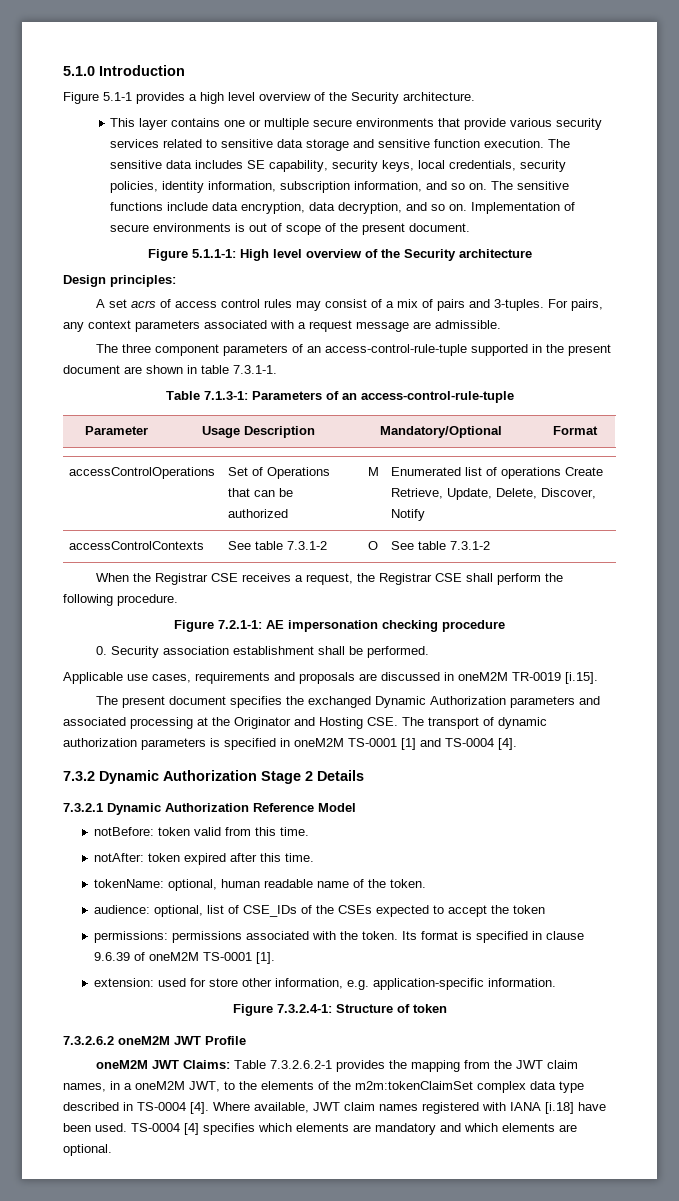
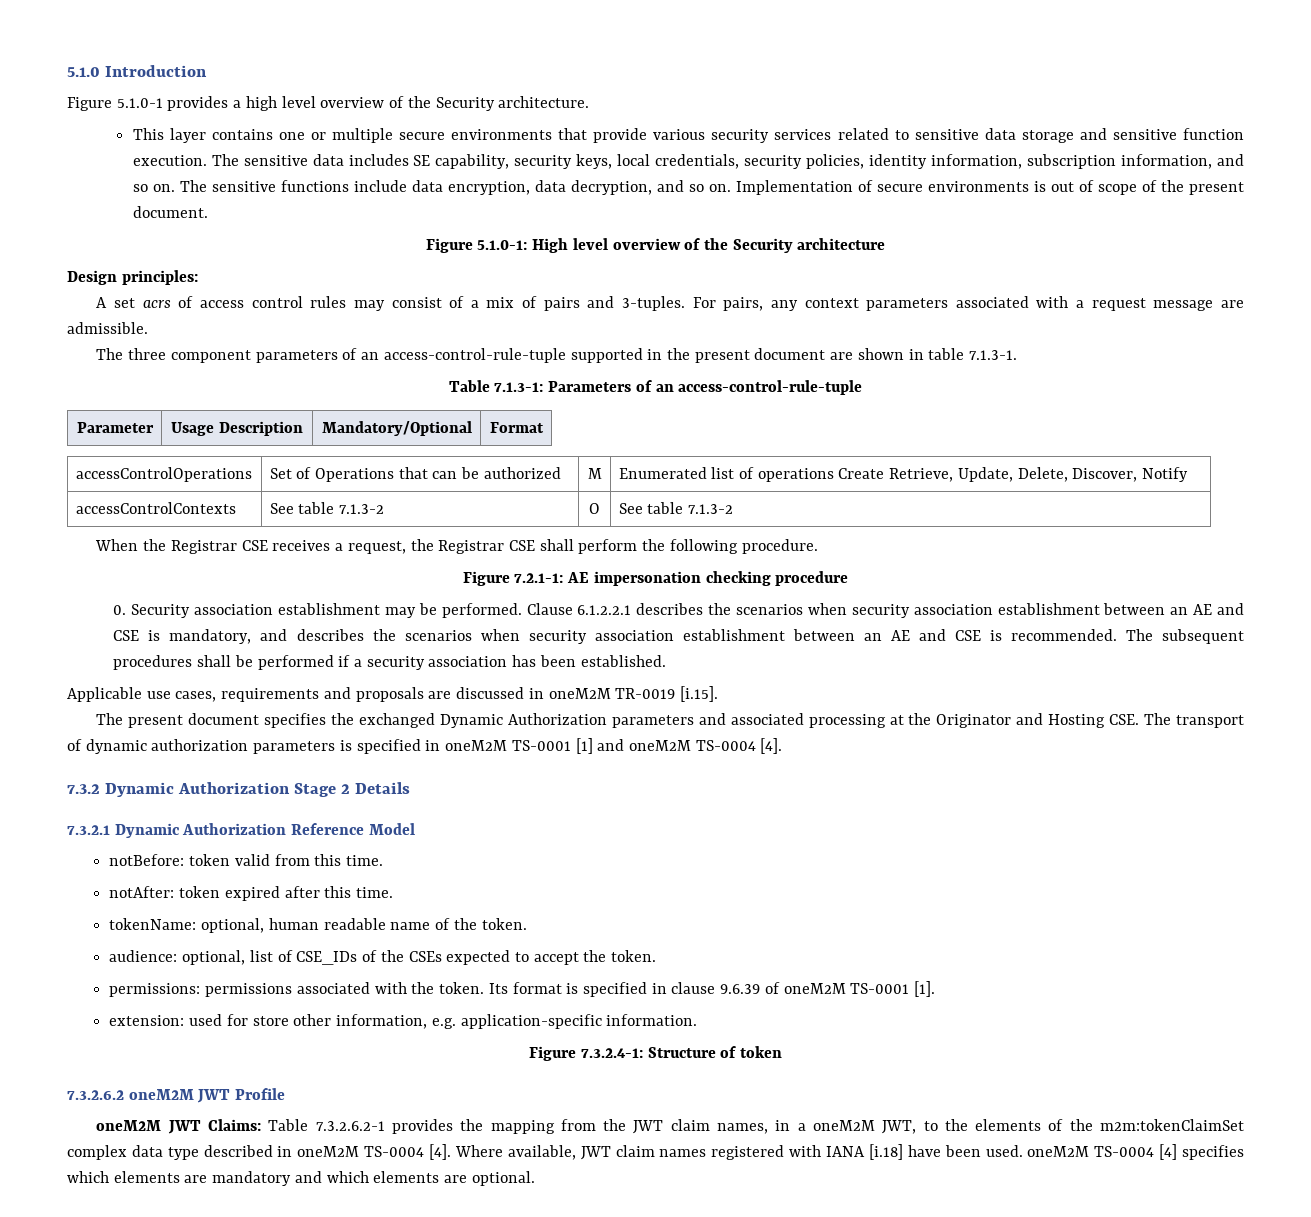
- Figure 5.1-1 provides a high level overview of the Security architecture.
+ Figure 5.1.0-1 provides a high level overview of the Security architecture.
- Figure 5.1.1-1: High level overview of the Security architecture
+ Figure 5.1.0-1: High level overview of the Security architecture
- The three component parameters of an access-control-rule-tuple supported in the present document are shown in table 7.3.1-1.
+ The three component parameters of an access-control-rule-tuple supported in the present document are shown in table 7.1.3-1.
- accessControlContexts | See table 7.3.1-2 | O | See table 7.3.1-2
+ accessControlContexts | See table 7.1.3-2 | O | See table 7.1.3-2
- 0. Security association establishment shall be performed.
+ 0. Security association establishment may be performed. Clause 6.1.2.2.1 describes the scenarios when security association establishment between an AE and CSE is mandatory, and describes the scenarios when security association establishment between an AE and CSE is recommended. The subsequent procedures shall be performed if a security association has been established.
- The present document specifies the exchanged Dynamic Authorization parameters and associated processing at the Originator and Hosting CSE. The transport of dynamic authorization parameters is specified in oneM2M TS-0001 [1] and TS-0004 [4].
+ The present document specifies the exchanged Dynamic Authorization parameters and associated processing at the Originator and Hosting CSE. The transport of dynamic authorization parameters is specified in oneM2M TS-0001 [1] and oneM2M TS-0004 [4].
- audience: optional, list of CSE_IDs of the CSEs expected to accept the token
+ audience: optional, list of CSE_IDs of the CSEs expected to accept the token.
- oneM2M JWT Claims: Table 7.3.2.6.2-1 provides the mapping from the JWT claim names, in a oneM2M JWT, to the elements of the m2m:tokenClaimSet complex data type described in TS-0004 [4].
+ oneM2M JWT Claims: Table 7.3.2.6.2-1 provides the mapping from the JWT claim names, in a oneM2M JWT, to the elements of the m2m:tokenClaimSet complex data type described in oneM2M TS-0004 [4].
- Where available, JWT claim names registered with IANA [i.18] have been used. TS-0004 [4] specifies which elements are mandatory and which elements are optional.
+ Where available, JWT claim names registered with IANA [i.18] have been used. oneM2M TS-0004 [4] specifies which elements are mandatory and which elements are optional.

